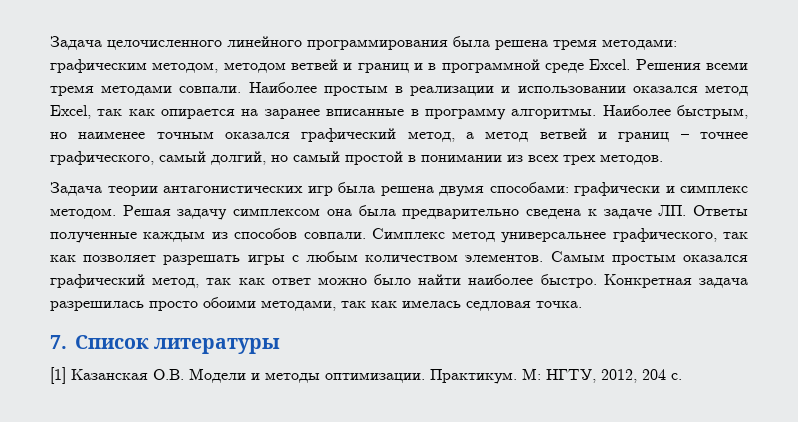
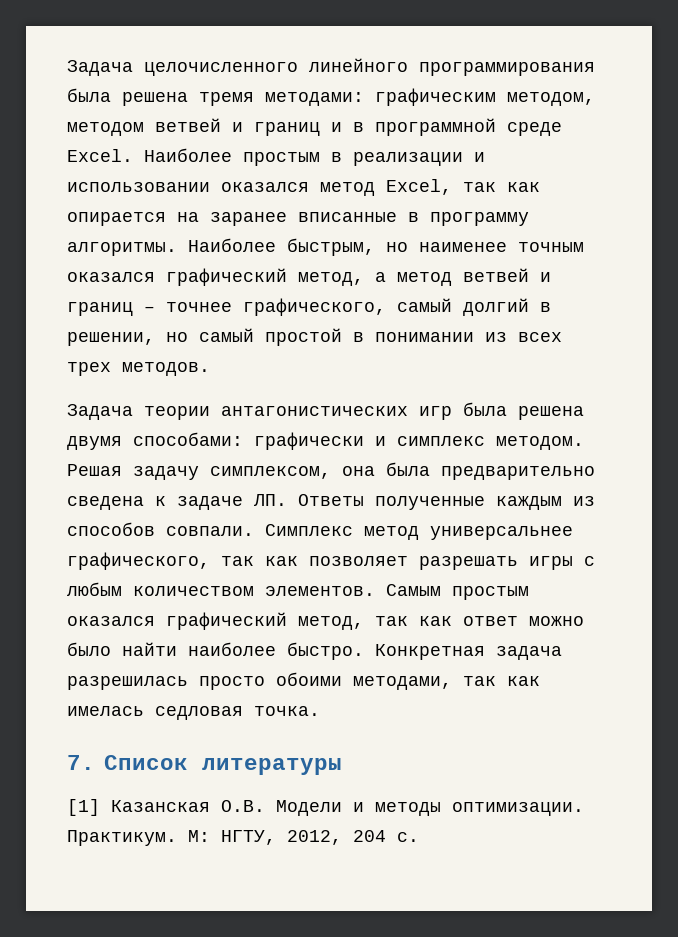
- Решения всеми тремя методами совпали.
- Наиболее быстрым, но наименее точным оказался графический метод, а метод ветвей и границ – точнее графического, самый долгий, но самый простой в понимании из всех трех методов.
+ Наиболее быстрым, но наименее точным оказался графический метод, а метод ветвей и границ – точнее графического, самый долгий в решении, но самый простой в понимании из всех трех методов.
- Решая задачу симплексом она была предварительно сведена к задаче ЛП. Ответы полученные каждым из способов совпали.
+ Решая задачу симплексом, она была предварительно сведена к задаче ЛП. Ответы полученные каждым из способов совпали.

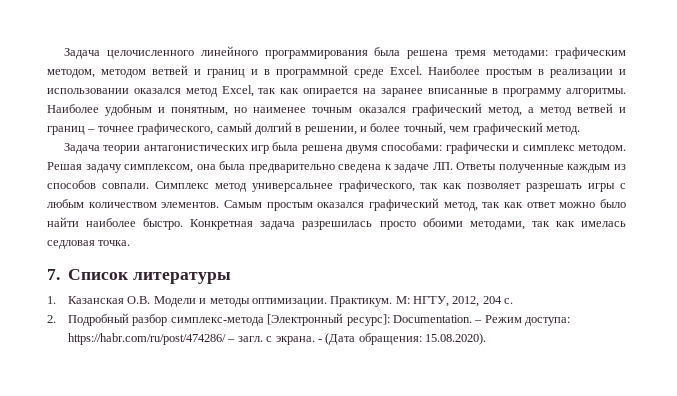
- Наиболее быстрым, но наименее точным оказался графический метод, а метод ветвей и границ – точнее графического, самый долгий в решении, но самый простой в понимании из всех трех методов.
+ Наиболее удобным и понятным, но наименее точным оказался графический метод, а метод ветвей и границ – точнее графического, самый долгий в решении, и более точный, чем графический метод.
- [1] Казанская О.В. Модели и методы оптимизации.
+ 1. Казанская О.В. Модели и методы оптимизации.
+ 2. Подробный разбор симплекс-метода [Электронный ресурс]: Documentation. – Режим доступа: https://habr.com/ru/post/474286/ – загл. с экрана. - (Дата обращения: 15.08.2020).

